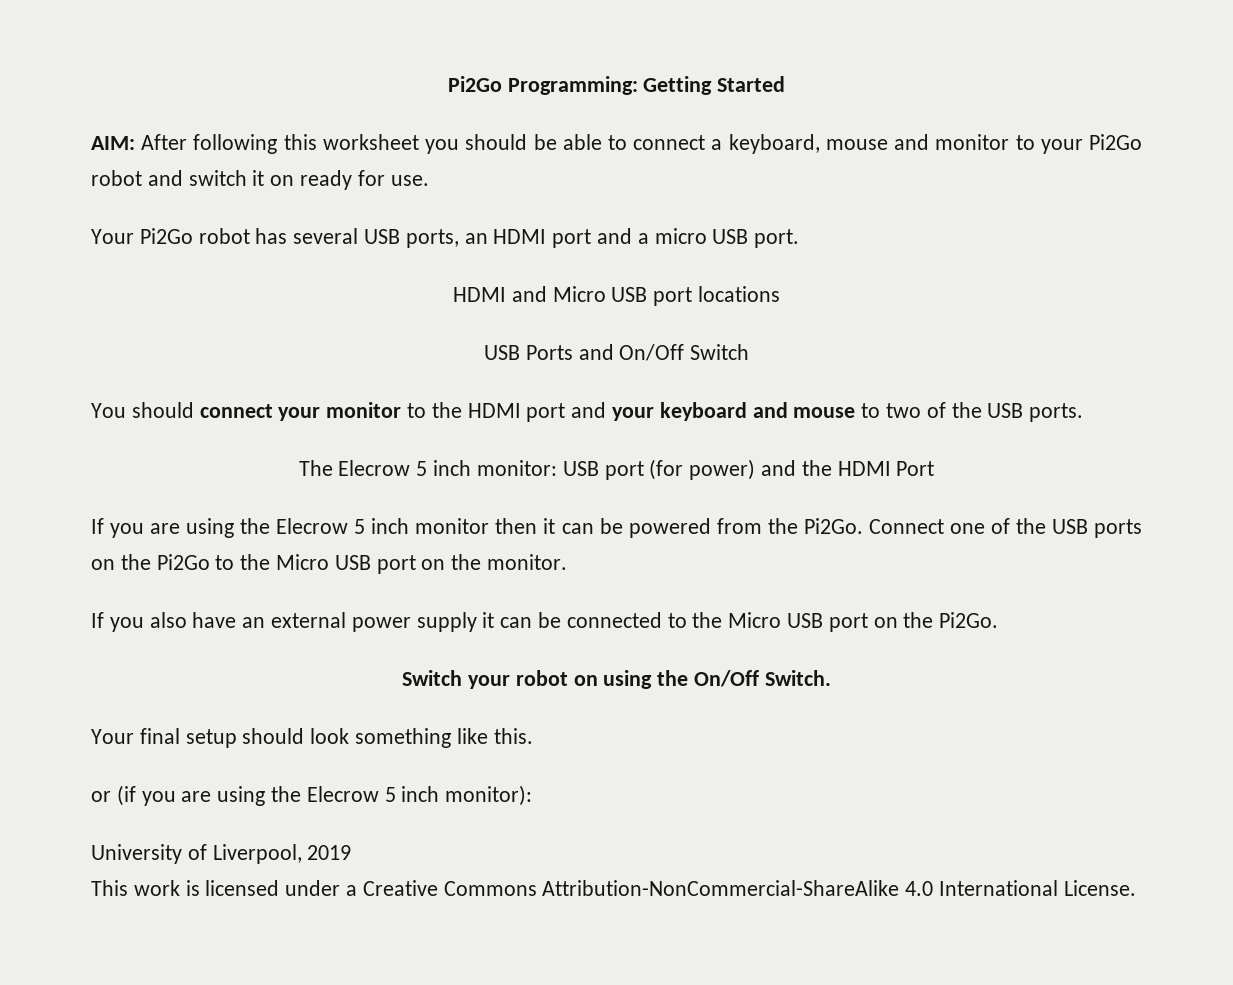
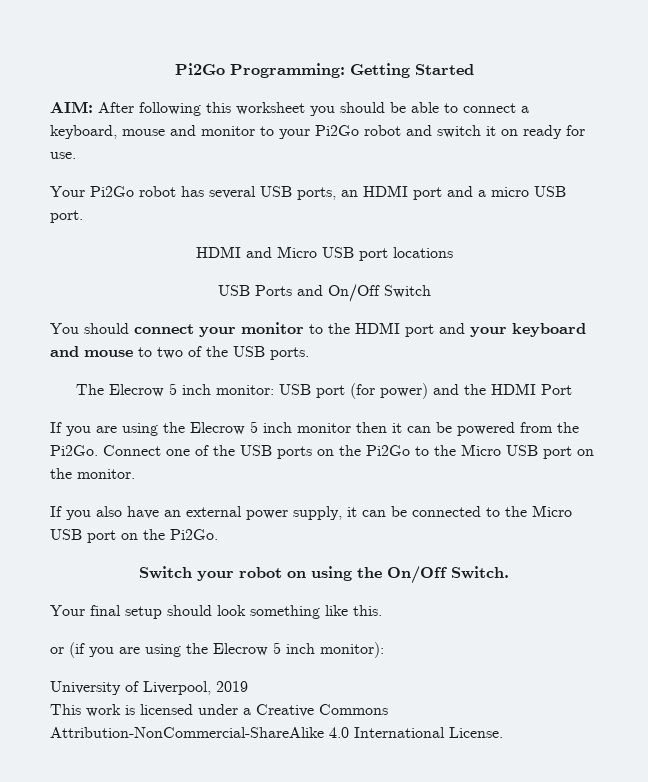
- If you also have an external power supply it can be connected to the Micro USB port on the Pi2Go.
+ If you also have an external power supply, it can be connected to the Micro USB port on the Pi2Go.

